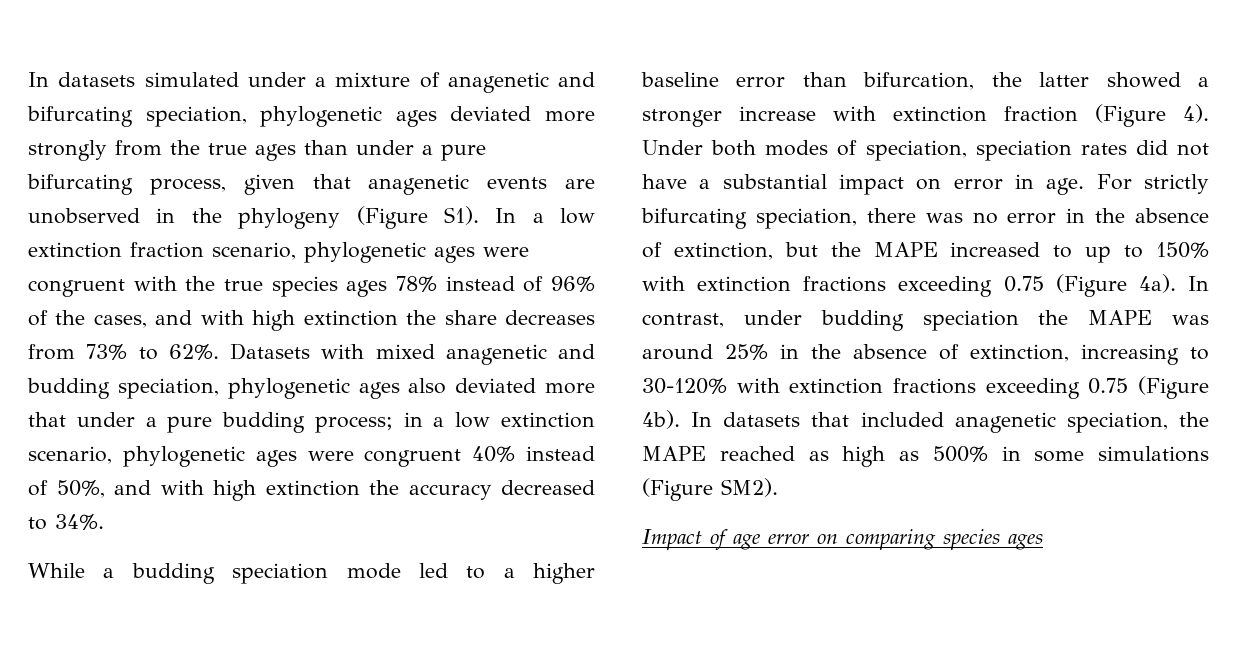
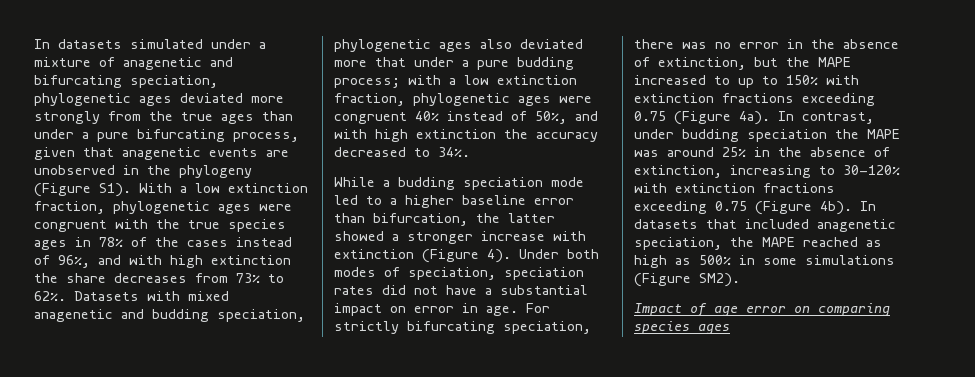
- In datasets simulated under a mixture of anagenetic and bifurcating speciation, phylogenetic ages deviated more strongly from the true ages than under a pure bifurcating process, given that anagenetic events are unobserved in the phylogeny (Figure S1). In a low extinction fraction scenario, phylogenetic ages were congruent with the true species ages 78% instead of 96% of the cases, and with high extinction the share decreases from 73% to 62%.
+ In datasets simulated under a mixture of anagenetic and bifurcating speciation, phylogenetic ages deviated more strongly from the true ages than under a pure bifurcating process, given that anagenetic events are unobserved in the phylogeny (Figure S1). With a low extinction fraction, phylogenetic ages were congruent with the true species ages in 78% of the cases instead of 96%, and with high extinction the share decreases from 73% to 62%.
- Datasets with mixed anagenetic and budding speciation, phylogenetic ages also deviated more that under a pure budding process; in a low extinction scenario, phylogenetic ages were congruent 40% instead of 50%, and with high extinction the accuracy decreased to 34%.
+ Datasets with mixed anagenetic and budding speciation, phylogenetic ages also deviated more that under a pure budding process; with a low extinction fraction, phylogenetic ages were congruent 40% instead of 50%, and with high extinction the accuracy decreased to 34%.
- While a budding speciation mode led to a higher baseline error than bifurcation, the latter showed a stronger increase with extinction fraction (Figure 4).
+ While a budding speciation mode led to a higher baseline error than bifurcation, the latter showed a stronger increase with extinction (Figure 4).

